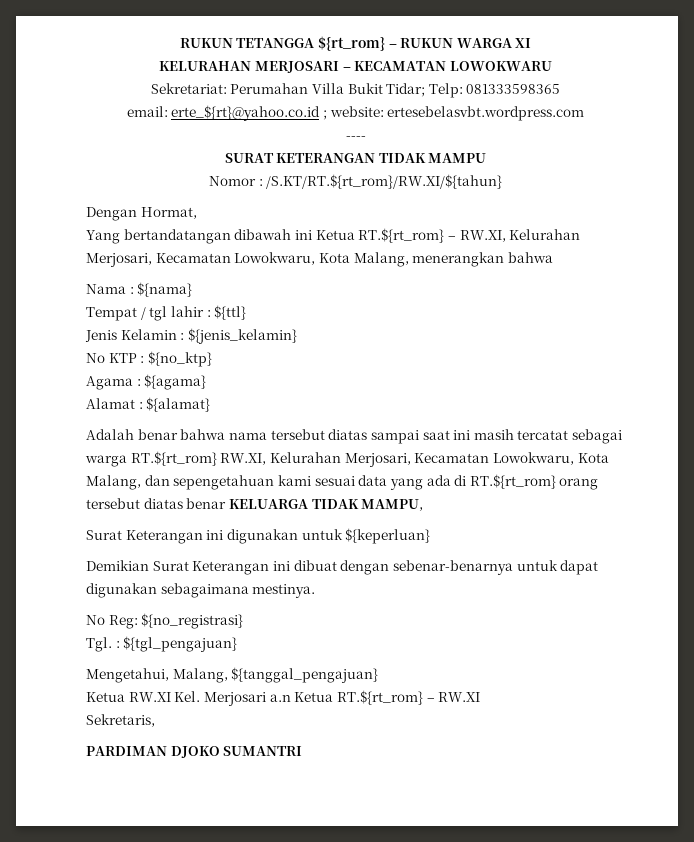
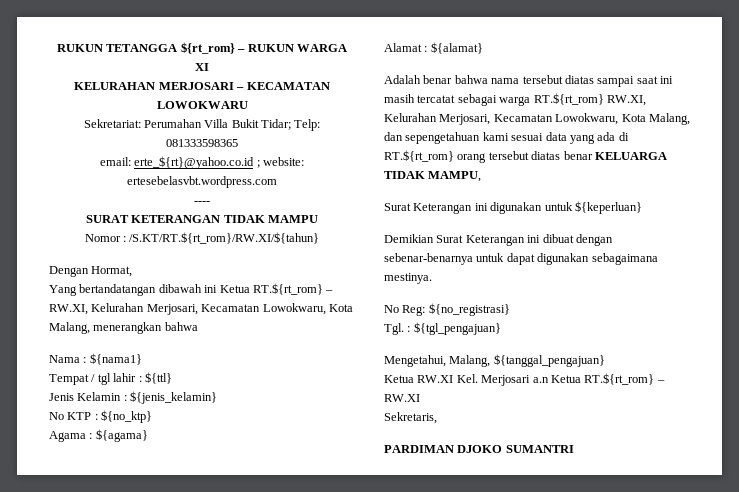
- Nama : ${nama}
+ Nama : ${nama1}

